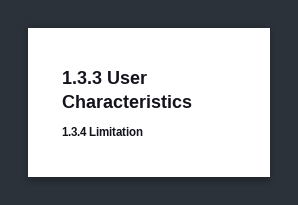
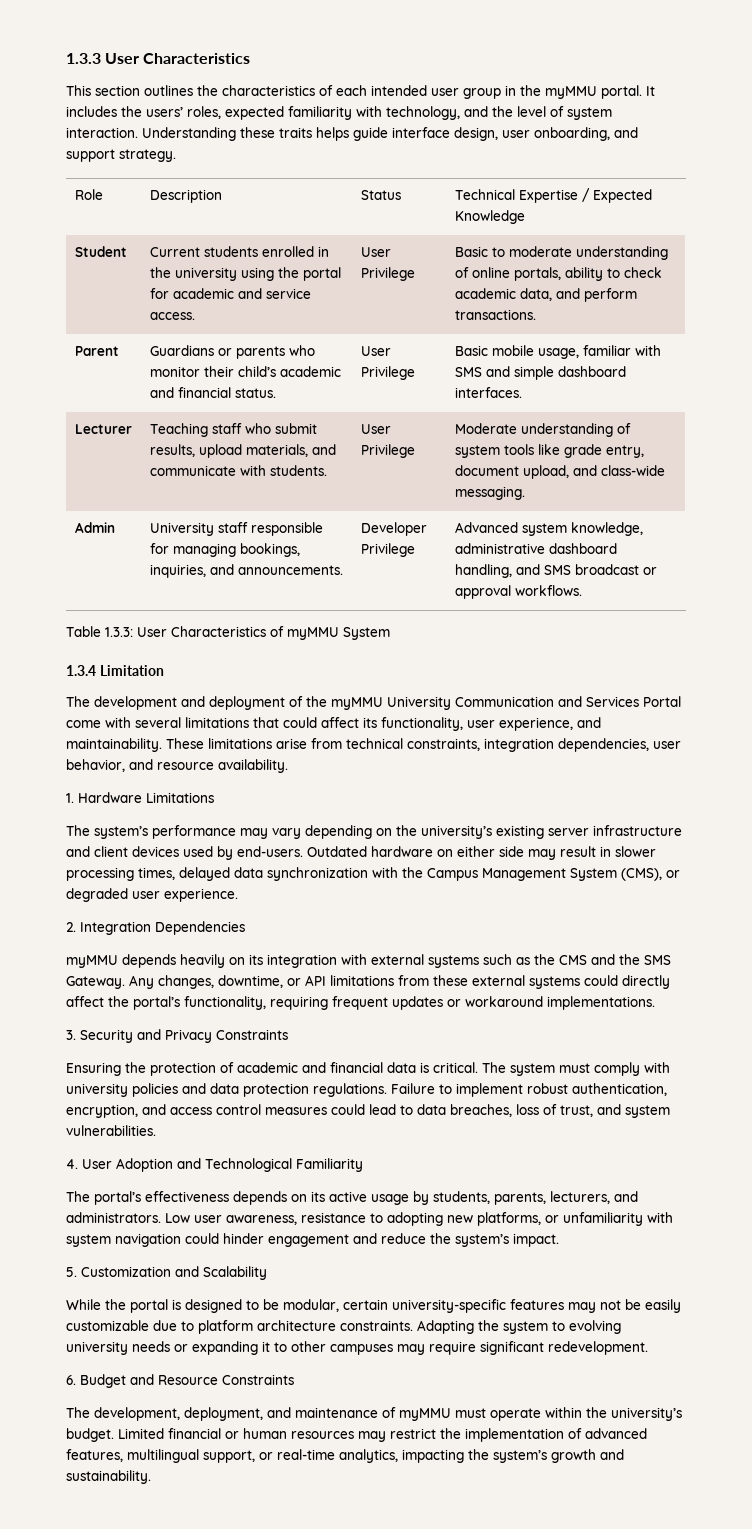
+ This section outlines the characteristics of each intended user group in the myMMU portal. It includes the users’ roles, expected familiarity with technology, and the level of system interaction. Understanding these traits helps guide interface design, user onboarding, and support strategy.
+ Role | Description | Status | Technical Expertise / Expected Knowledge
+ Student | Current students enrolled in the university using the portal for academic and service access. | User Privilege | Basic to moderate understanding of online portals, ability to check academic data, and perform transactions.
+ Parent | Guardians or parents who monitor their child’s academic and financial status. | User Privilege | Basic mobile usage, familiar with SMS and simple dashboard interfaces.
+ Lecturer | Teaching staff who submit results, upload materials, and communicate with students. | User Privilege | Moderate understanding of system tools like grade entry, document upload, and class-wide messaging.
+ Admin | University staff responsible for managing bookings, inquiries, and announcements. | Developer Privilege | Advanced system knowledge, administrative dashboard handling, and SMS broadcast or approval workflows.
+ Table 1.3.3: User Characteristics of myMMU System
  1.3.4 Limitation
+ The development and deployment of the myMMU University Communication and Services Portal come with several limitations that could affect its functionality, user experience, and maintainability. These limitations arise from technical constraints, integration dependencies, user behavior, and resource availability.
+ 1. Hardware Limitations
+ The system’s performance may vary depending on the university’s existing server infrastructure and client devices used by end-users. Outdated hardware on either side may result in slower processing times, delayed data synchronization with the Campus Management System (CMS), or degraded user experience.
+ 2. Integration Dependencies
+ myMMU depends heavily on its integration with external systems such as the CMS and the SMS Gateway. Any changes, downtime, or API limitations from these external systems could directly affect the portal’s functionality, requiring frequent updates or workaround implementations.
+ 3. Security and Privacy Constraints
+ Ensuring the protection of academic and financial data is critical. The system must comply with university policies and data protection regulations. Failure to implement robust authentication, encryption, and access control measures could lead to data breaches, loss of trust, and system vulnerabilities.
+ 4. User Adoption and Technological Familiarity
+ The portal’s effectiveness depends on its active usage by students, parents, lecturers, and administrators. Low user awareness, resistance to adopting new platforms, or unfamiliarity with system navigation could hinder engagement and reduce the system’s impact.
+ 5. Customization and Scalability
+ While the portal is designed to be modular, certain university-specific features may not be easily customizable due to platform architecture constraints. Adapting the system to evolving university needs or expanding it to other campuses may require significant redevelopment.
+ 6. Budget and Resource Constraints
+ The development, deployment, and maintenance of myMMU must operate within the university’s budget. Limited financial or human resources may restrict the implementation of advanced features, multilingual support, or real-time analytics, impacting the system’s growth and sustainability.

